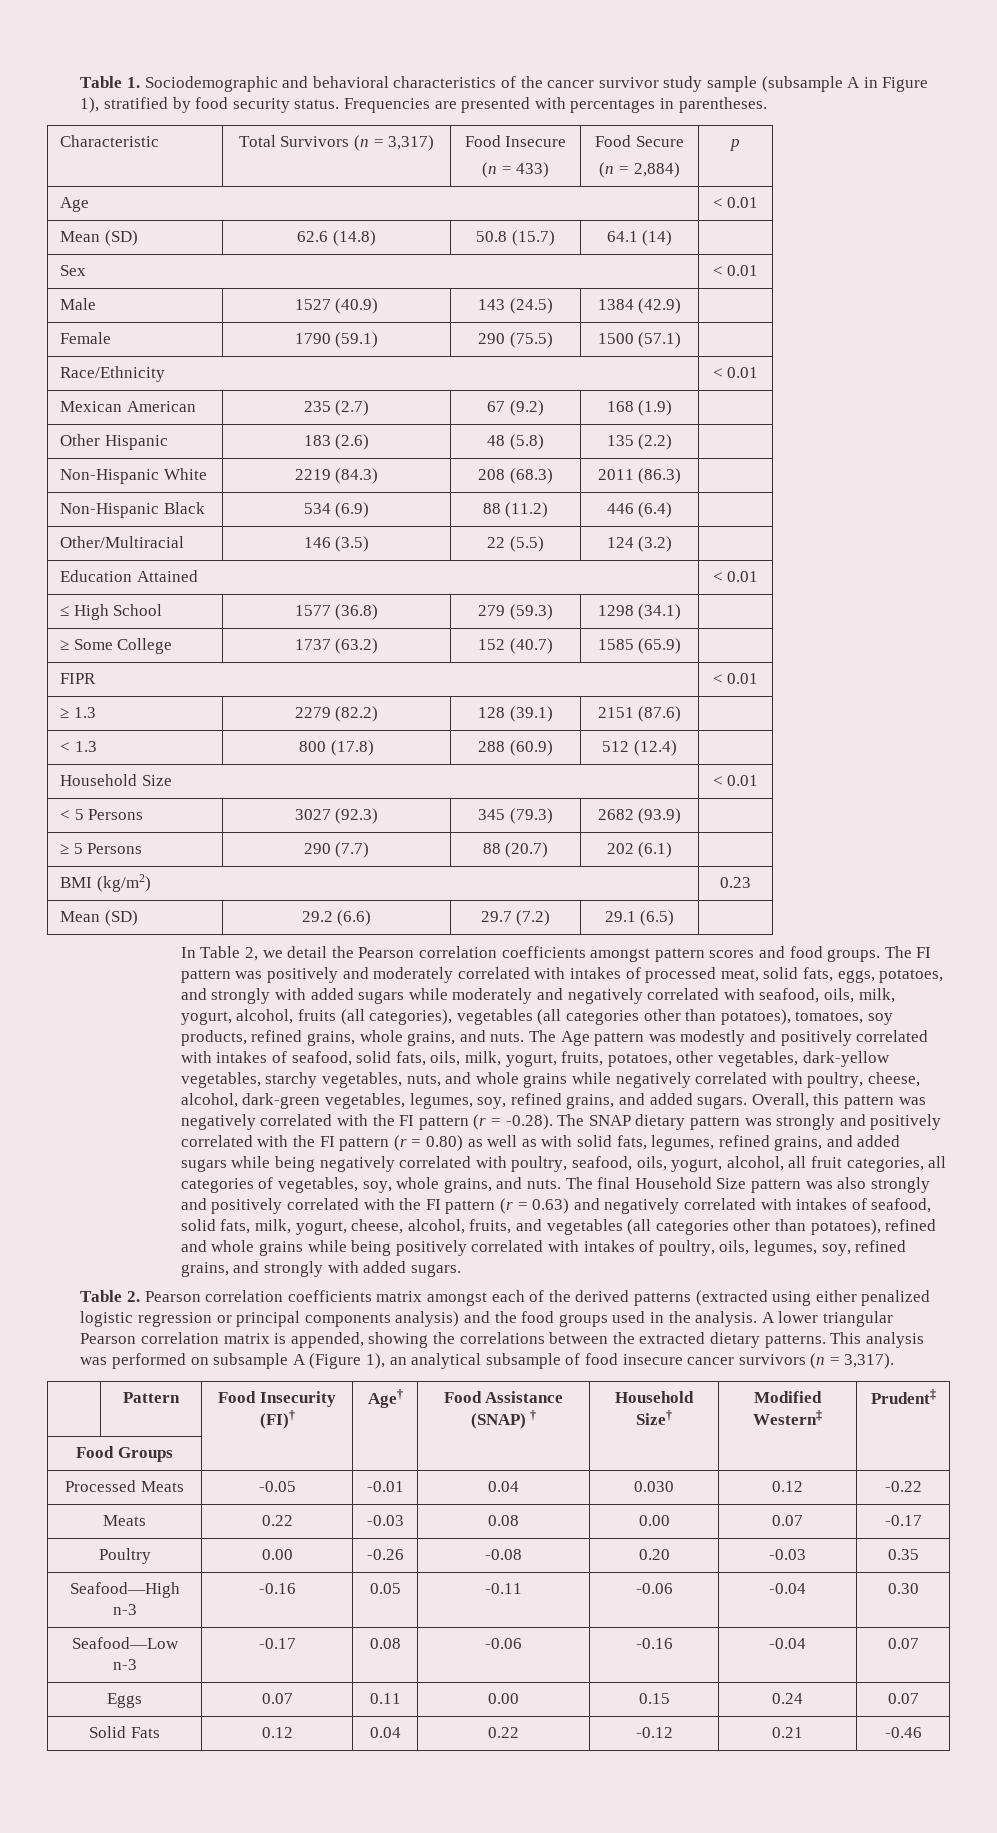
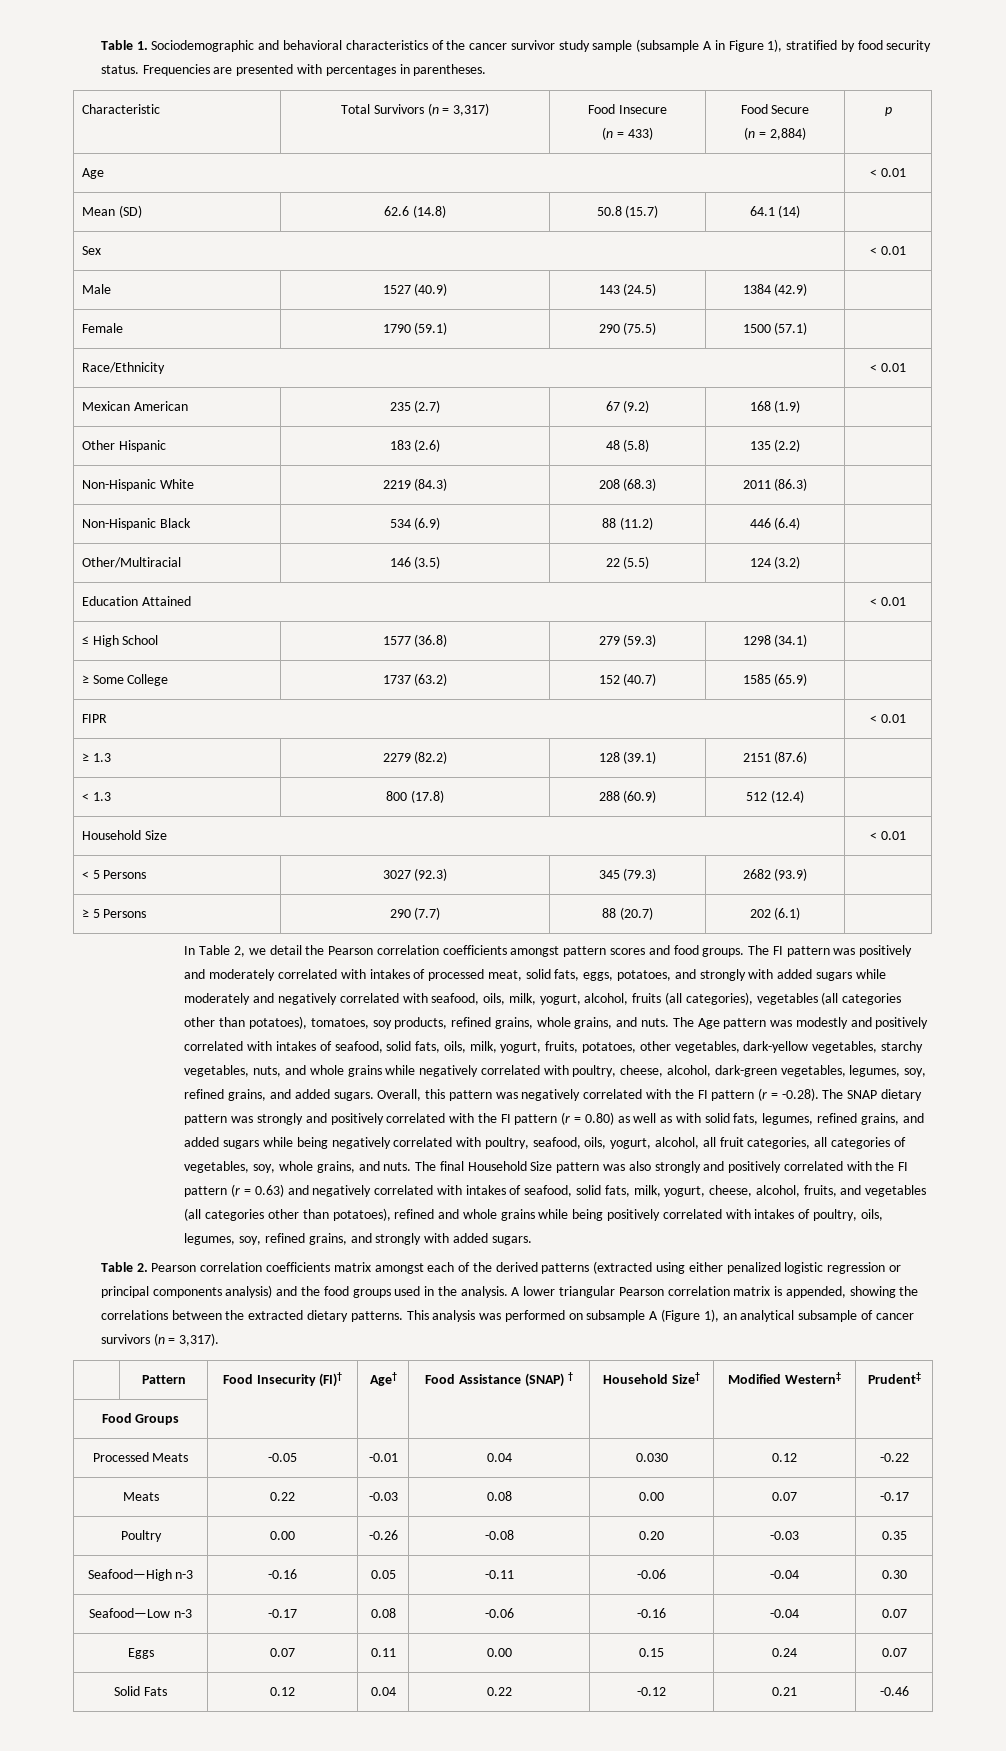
- BMI (kg/m2) | 0.23
- Mean (SD) | 29.2 (6.6) | 29.7 (7.2) | 29.1 (6.5) |
- This analysis was performed on subsample A (Figure 1), an analytical subsample of food insecure cancer survivors (n = 3,317).
+ This analysis was performed on subsample A (Figure 1), an analytical subsample of cancer survivors (n = 3,317).

